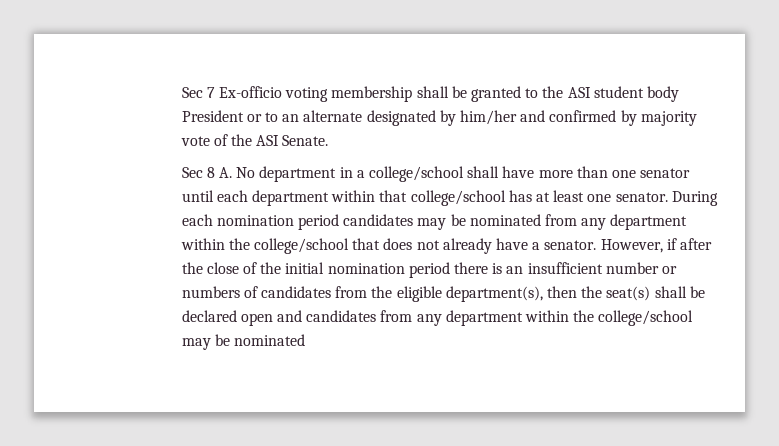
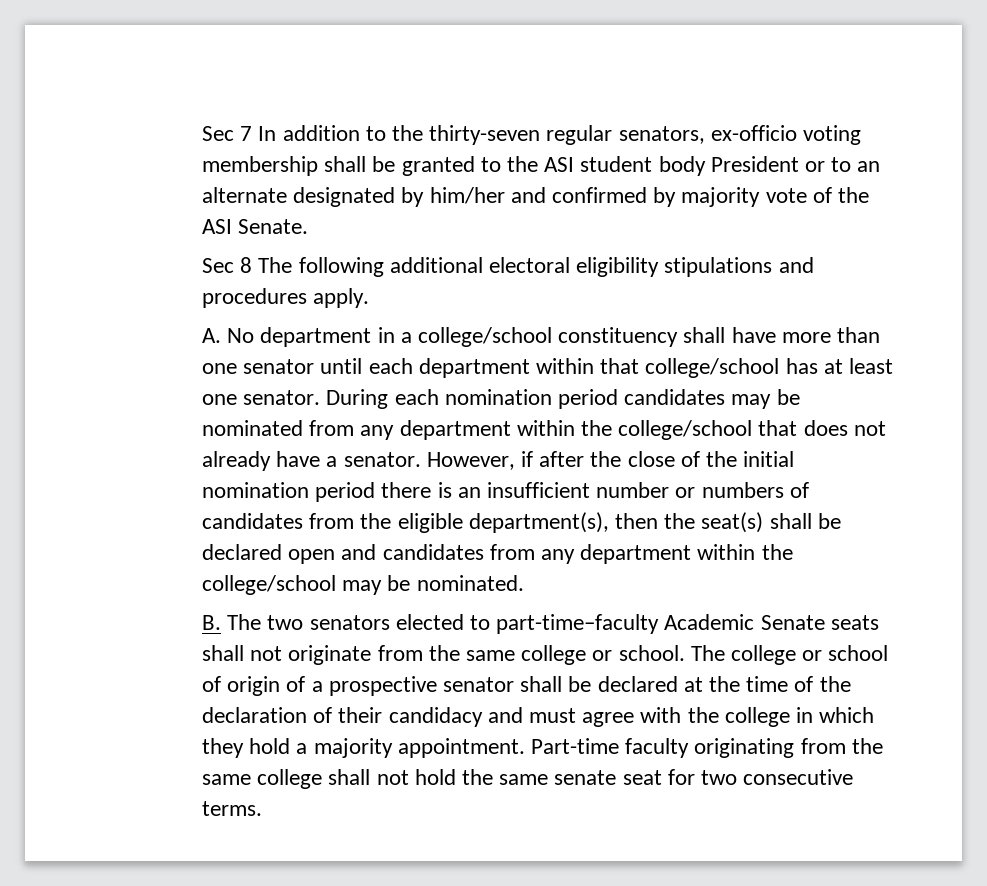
- Sec 7 Ex-officio voting membership shall be granted to the ASI student body President or to an alternate designated by him/her and confirmed by majority vote of the ASI Senate.
+ Sec 7 In addition to the thirty-seven regular senators, ex-officio voting membership shall be granted to the ASI student body President or to an alternate designated by him/her and confirmed by majority vote of the ASI Senate.
- Sec 8 A. No department in a college/school shall have more than one senator until each department within that college/school has at least one senator.
+ Sec 8 The following additional electoral eligibility stipulations and procedures apply.
+ A. No department in a college/school constituency shall have more than one senator until each department within that college/school has at least one senator.
- However, if after the close of the initial nomination period there is an insufficient number or numbers of candidates from the eligible department(s), then the seat(s) shall be declared open and candidates from any department within the college/school may be nominated
+ However, if after the close of the initial nomination period there is an insufficient number or numbers of candidates from the eligible department(s), then the seat(s) shall be declared open and candidates from any department within the college/school may be nominated.
+ B. The two senators elected to part-time–faculty Academic Senate seats shall not originate from the same college or school. The college or school of origin of a prospective senator shall be declared at the time of the declaration of their candidacy and must agree with the college in which they hold a majority appointment. Part-time faculty originating from the same college shall not hold the same senate seat for two consecutive terms.

